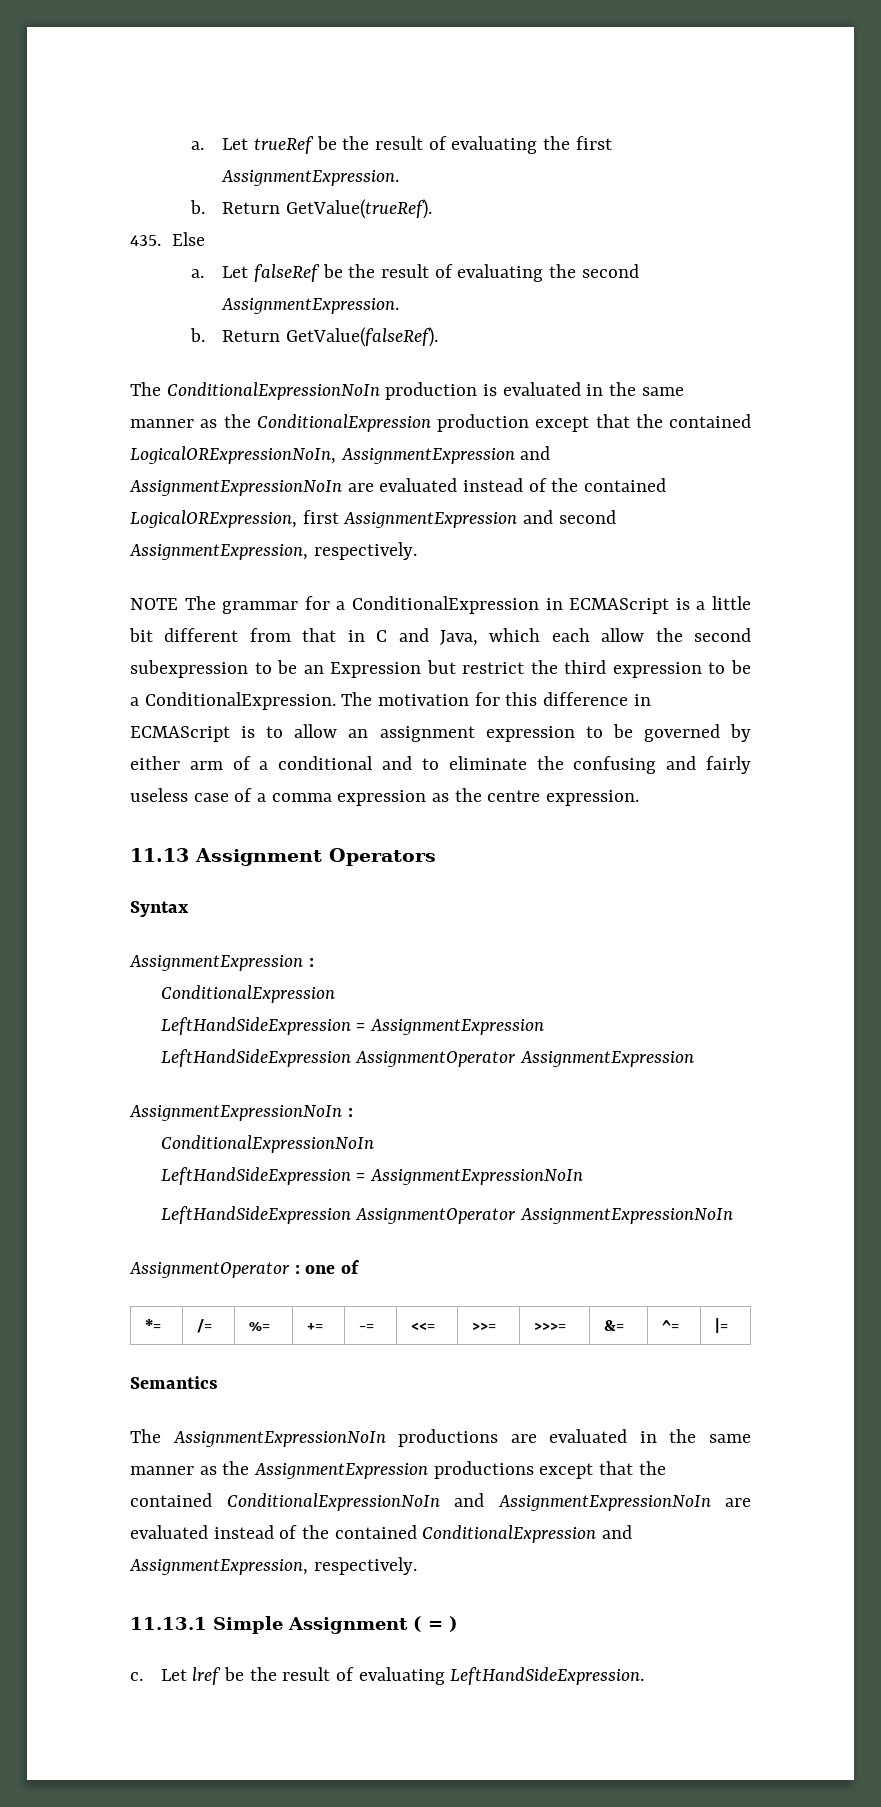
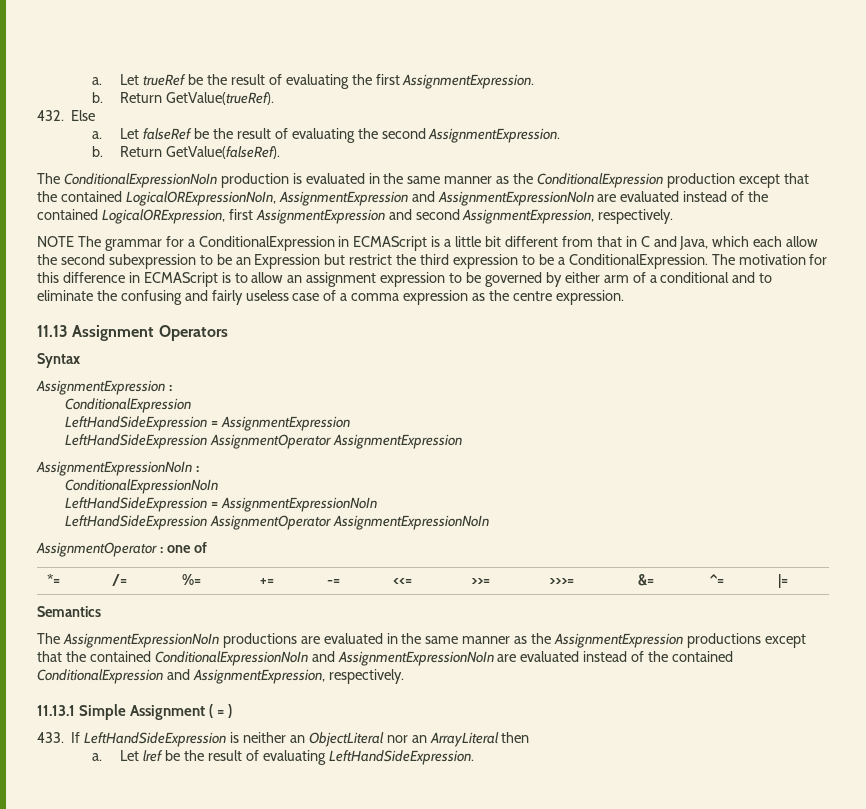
- 435. Else
+ 432. Else
- c.
+ 433. If LeftHandSideExpression is neither an ObjectLiteral nor an ArrayLiteral then
+ a.

